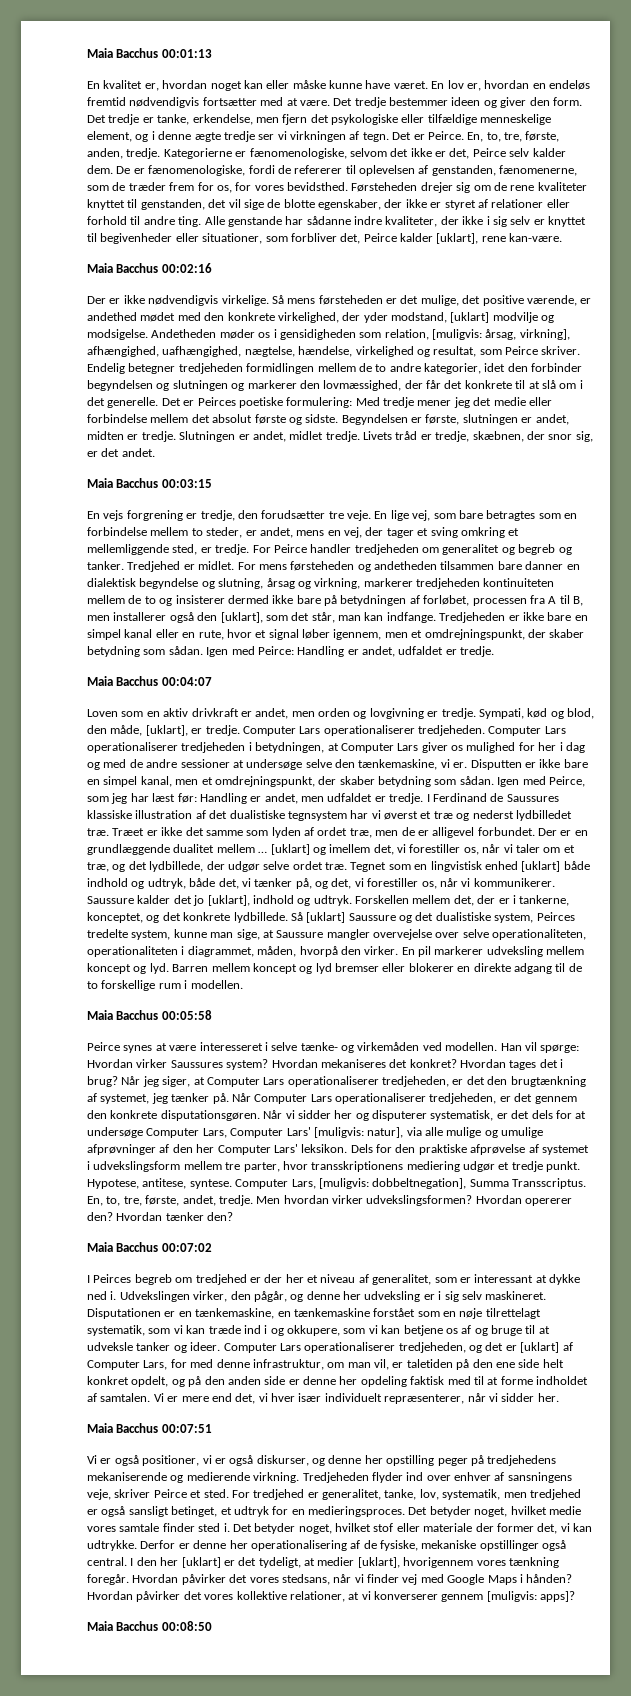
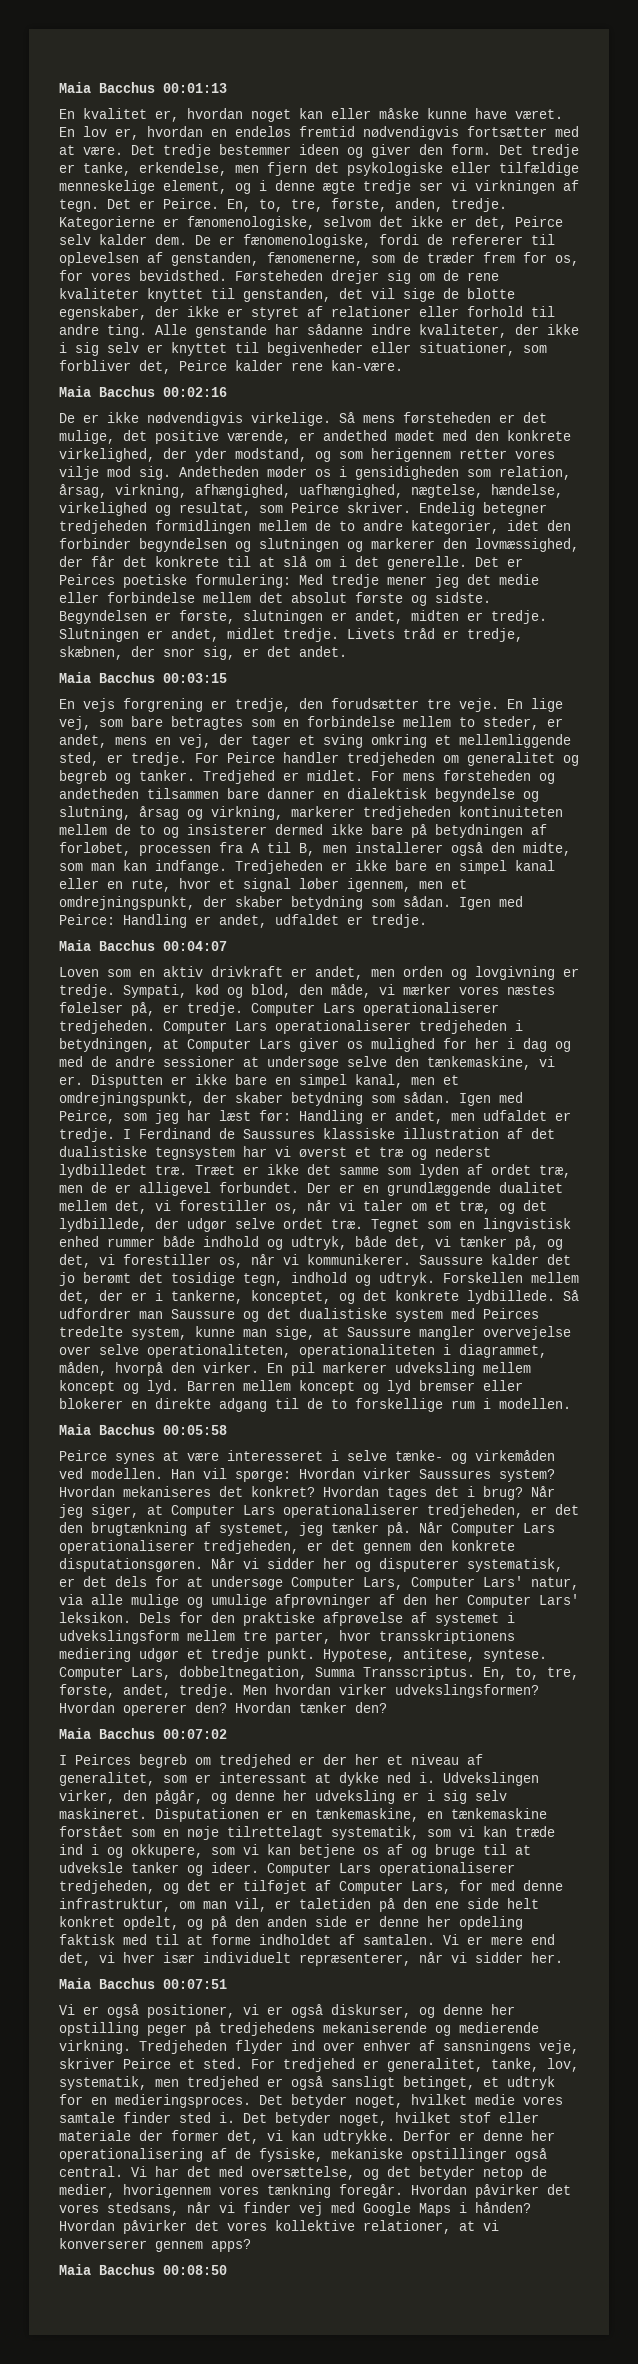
- Alle genstande har sådanne indre kvaliteter, der ikke i sig selv er knyttet til begivenheder eller situationer, som forbliver det, Peirce kalder [uklart], rene kan-være.
+ Alle genstande har sådanne indre kvaliteter, der ikke i sig selv er knyttet til begivenheder eller situationer, som forbliver det, Peirce kalder rene kan-være.
- Der er ikke nødvendigvis virkelige.
+ De er ikke nødvendigvis virkelige.
- Så mens førsteheden er det mulige, det positive værende, er andethed mødet med den konkrete virkelighed, der yder modstand, [uklart] modvilje og modsigelse.
+ Så mens førsteheden er det mulige, det positive værende, er andethed mødet med den konkrete virkelighed, der yder modstand, og som herigennem retter vores vilje mod sig.
- Andetheden møder os i gensidigheden som relation, [muligvis: årsag, virkning], afhængighed, uafhængighed, nægtelse, hændelse, virkelighed og resultat, som Peirce skriver.
+ Andetheden møder os i gensidigheden som relation, årsag, virkning, afhængighed, uafhængighed, nægtelse, hændelse, virkelighed og resultat, som Peirce skriver.
- For mens førsteheden og andetheden tilsammen bare danner en dialektisk begyndelse og slutning, årsag og virkning, markerer tredjeheden kontinuiteten mellem de to og insisterer dermed ikke bare på betydningen af forløbet, processen fra A til B, men installerer også den [uklart], som det står, man kan indfange.
+ For mens førsteheden og andetheden tilsammen bare danner en dialektisk begyndelse og slutning, årsag og virkning, markerer tredjeheden kontinuiteten mellem de to og insisterer dermed ikke bare på betydningen af forløbet, processen fra A til B, men installerer også den midte, som man kan indfange.
- Sympati, kød og blod, den måde, [uklart], er tredje.
+ Sympati, kød og blod, den måde, vi mærker vores næstes følelser på, er tredje.
- Der er en grundlæggende dualitet mellem … [uklart] og imellem det, vi forestiller os, når vi taler om et træ, og det lydbillede, der udgør selve ordet træ.
+ Der er en grundlæggende dualitet mellem det, vi forestiller os, når vi taler om et træ, og det lydbillede, der udgør selve ordet træ.
- Tegnet som en lingvistisk enhed [uklart] både indhold og udtryk, både det, vi tænker på, og det, vi forestiller os, når vi kommunikerer.
+ Tegnet som en lingvistisk enhed rummer både indhold og udtryk, både det, vi tænker på, og det, vi forestiller os, når vi kommunikerer.
- Saussure kalder det jo [uklart], indhold og udtryk.
+ Saussure kalder det jo berømt det tosidige tegn, indhold og udtryk.
- Så [uklart] Saussure og det dualistiske system, Peirces tredelte system, kunne man sige, at Saussure mangler overvejelse over selve operationaliteten, operationaliteten i diagrammet, måden, hvorpå den virker.
+ Så udfordrer man Saussure og det dualistiske system med Peirces tredelte system, kunne man sige, at Saussure mangler overvejelse over selve operationaliteten, operationaliteten i diagrammet, måden, hvorpå den virker.
- Når vi sidder her og disputerer systematisk, er det dels for at undersøge Computer Lars, Computer Lars' [muligvis: natur], via alle mulige og umulige afprøvninger af den her Computer Lars' leksikon.
+ Når vi sidder her og disputerer systematisk, er det dels for at undersøge Computer Lars, Computer Lars' natur, via alle mulige og umulige afprøvninger af den her Computer Lars' leksikon.
- Computer Lars, [muligvis: dobbeltnegation], Summa Transscriptus.
+ Computer Lars, dobbeltnegation, Summa Transscriptus.
- Computer Lars operationaliserer tredjeheden, og det er [uklart] af Computer Lars, for med denne infrastruktur, om man vil, er taletiden på den ene side helt konkret opdelt, og på den anden side er denne her opdeling faktisk med til at forme indholdet af samtalen.
+ Computer Lars operationaliserer tredjeheden, og det er tilføjet af Computer Lars, for med denne infrastruktur, om man vil, er taletiden på den ene side helt konkret opdelt, og på den anden side er denne her opdeling faktisk med til at forme indholdet af samtalen.
- I den her [uklart] er det tydeligt, at medier [uklart], hvorigennem vores tænkning foregår.
+ Vi har det med oversættelse, og det betyder netop de medier, hvorigennem vores tænkning foregår.
- Hvordan påvirker det vores kollektive relationer, at vi konverserer gennem [muligvis: apps]?
+ Hvordan påvirker det vores kollektive relationer, at vi konverserer gennem apps?

